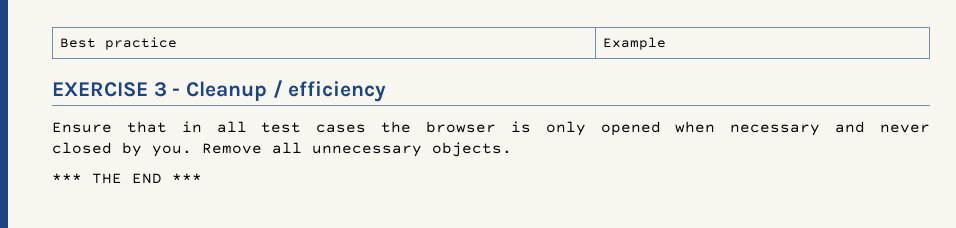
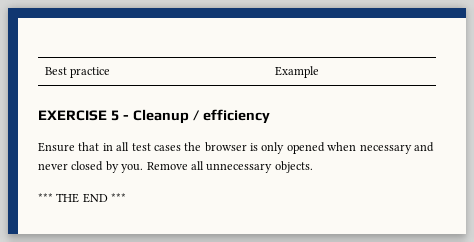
- EXERCISE 3 - Cleanup / efficiency
+ EXERCISE 5 - Cleanup / efficiency

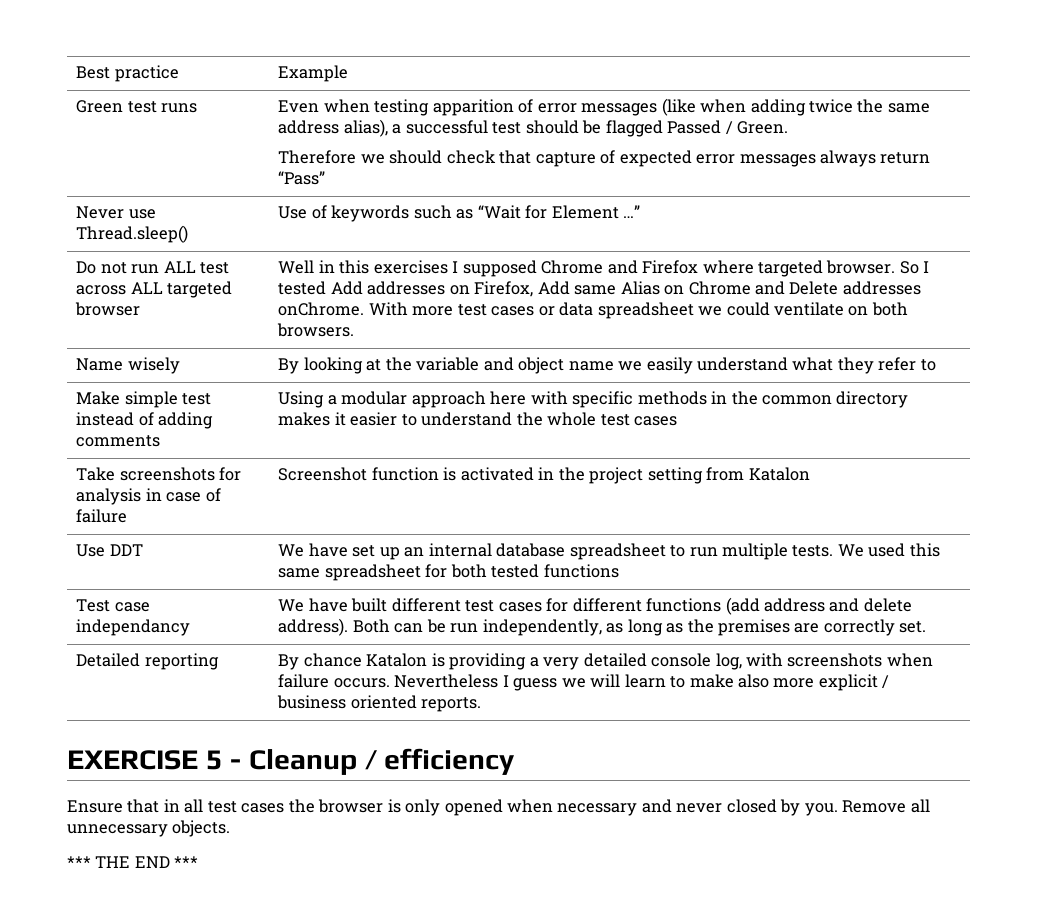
+ Green test runs | Even when testing apparition of error messages (like when adding twice the same address alias), a successful test should be flagged Passed / Green.
+ Therefore we should check that capture of expected error messages always return “Pass”
+ Never use Thread.sleep() | Use of keywords such as “Wait for Element …”
+ Do not run ALL test across ALL targeted browser | Well in this exercises I supposed Chrome and Firefox where targeted browser. So I tested Add addresses on Firefox, Add same Alias on Chrome and Delete addresses onChrome. With more test cases or data spreadsheet we could ventilate on both browsers.
+ Name wisely | By looking at the variable and object name we easily understand what they refer to
+ Make simple test instead of adding comments | Using a modular approach here with specific methods in the common directory makes it easier to understand the whole test cases
+ Take screenshots for analysis in case of failure | Screenshot function is activated in the project setting from Katalon
+ Use DDT | We have set up an internal database spreadsheet to run multiple tests. We used this same spreadsheet for both tested functions
+ Test case independancy | We have built different test cases for different functions (add address and delete address). Both can be run independently, as long as the premises are correctly set.
+ Detailed reporting | By chance Katalon is providing a very detailed console log, with screenshots when failure occurs. Nevertheless I guess we will learn to make also more explicit / business oriented reports.

